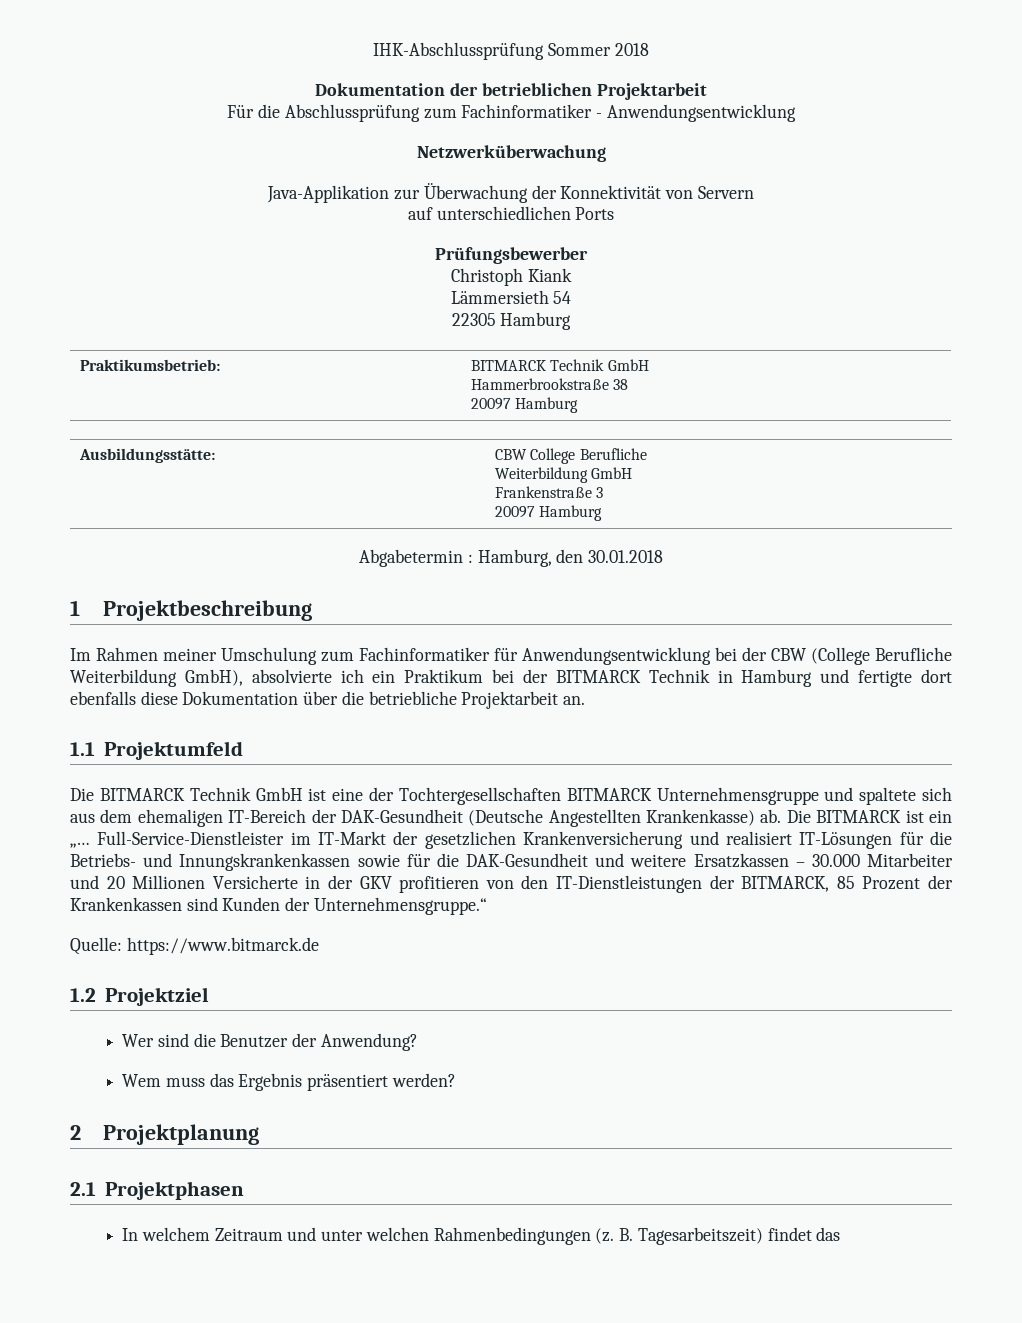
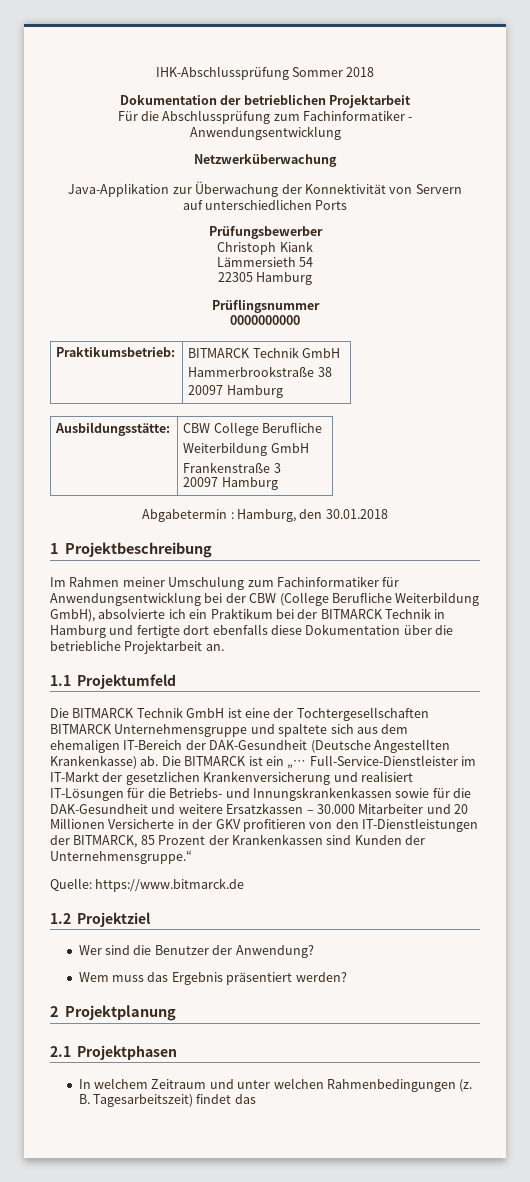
+ Prüflingsnummer
+ 0000000000

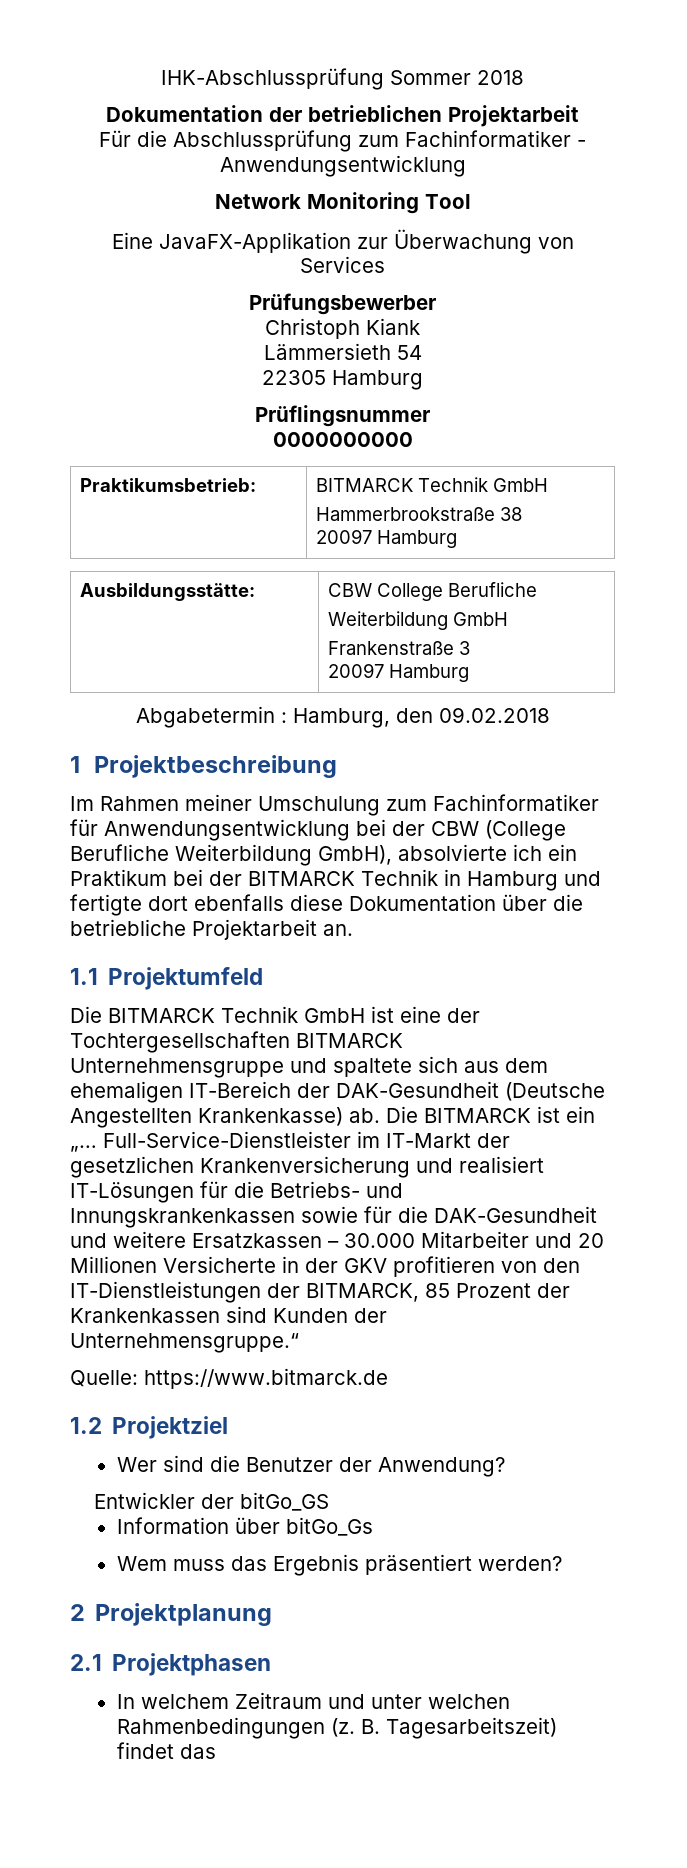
- Netzwerküberwachung
- Java-Applikation zur Überwachung der Konnektivität von Servern
- auf unterschiedlichen Ports
+ Network Monitoring Tool
+ Eine JavaFX-Applikation zur Überwachung von Services
- Abgabetermin : Hamburg, den 30.01.2018
+ Abgabetermin : Hamburg, den 09.02.2018
+ Entwickler der bitGo_GS
+ Information über bitGo_Gs

